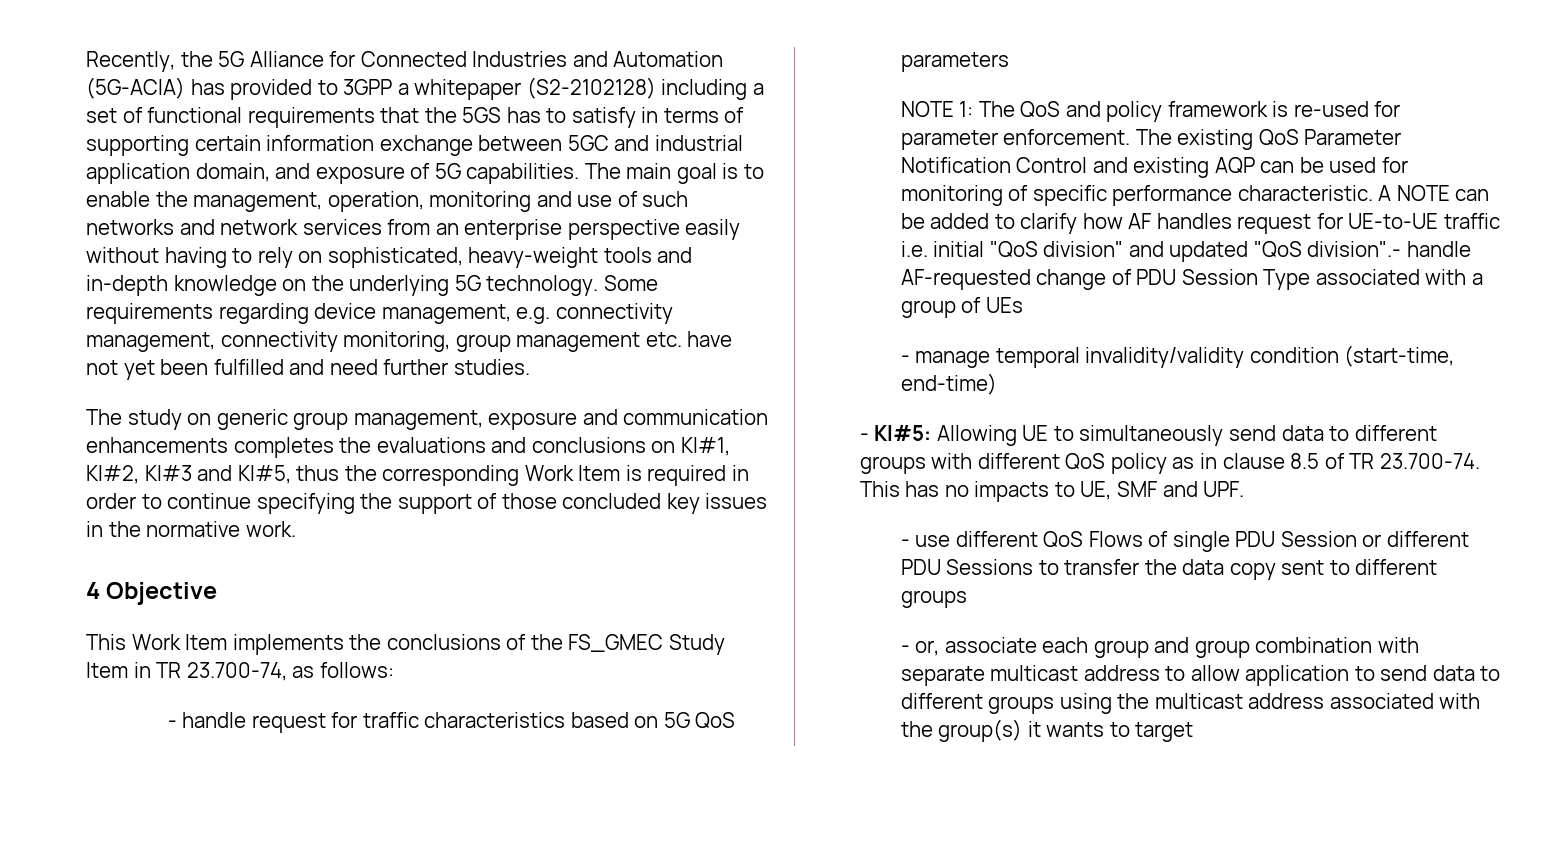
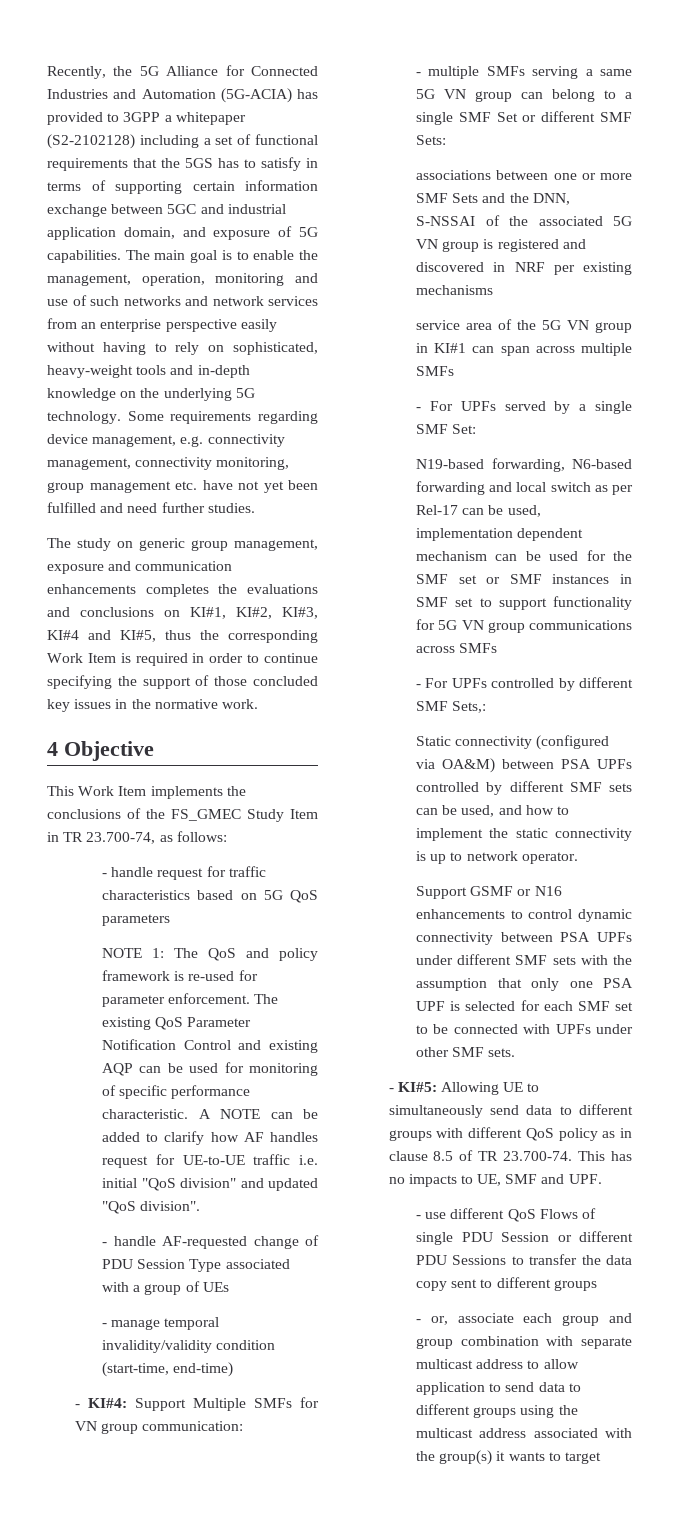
- The study on generic group management, exposure and communication enhancements completes the evaluations and conclusions on KI#1, KI#2, KI#3 and KI#5, thus the corresponding Work Item is required in order to continue specifying the support of those concluded key issues in the normative work.
+ The study on generic group management, exposure and communication enhancements completes the evaluations and conclusions on KI#1, KI#2, KI#3, KI#4 and KI#5, thus the corresponding Work Item is required in order to continue specifying the support of those concluded key issues in the normative work.
- A NOTE can be added to clarify how AF handles request for UE-to-UE traffic i.e. initial "QoS division" and updated "QoS division".- handle AF-requested change of PDU Session Type associated with a group of UEs
+ A NOTE can be added to clarify how AF handles request for UE-to-UE traffic i.e. initial "QoS division" and updated "QoS division".
+ - handle AF-requested change of PDU Session Type associated with a group of UEs
+ - KI#4: Support Multiple SMFs for VN group communication:
+ - multiple SMFs serving a same 5G VN group can belong to a single SMF Set or different SMF Sets:
+ associations between one or more SMF Sets and the DNN, S-NSSAI of the associated 5G VN group is registered and discovered in NRF per existing mechanisms
+ service area of the 5G VN group in KI#1 can span across multiple SMFs
+ - For UPFs served by a single SMF Set:
+ N19-based forwarding, N6-based forwarding and local switch as per Rel-17 can be used, implementation dependent mechanism can be used for the SMF set or SMF instances in SMF set to support functionality for 5G VN group communications across SMFs
+ - For UPFs controlled by different SMF Sets,:
+ Static connectivity (configured via OA&M) between PSA UPFs controlled by different SMF sets can be used, and how to implement the static connectivity is up to network operator.
+ Support GSMF or N16 enhancements to control dynamic connectivity between PSA UPFs under different SMF sets with the assumption that only one PSA UPF is selected for each SMF set to be connected with UPFs under other SMF sets.

